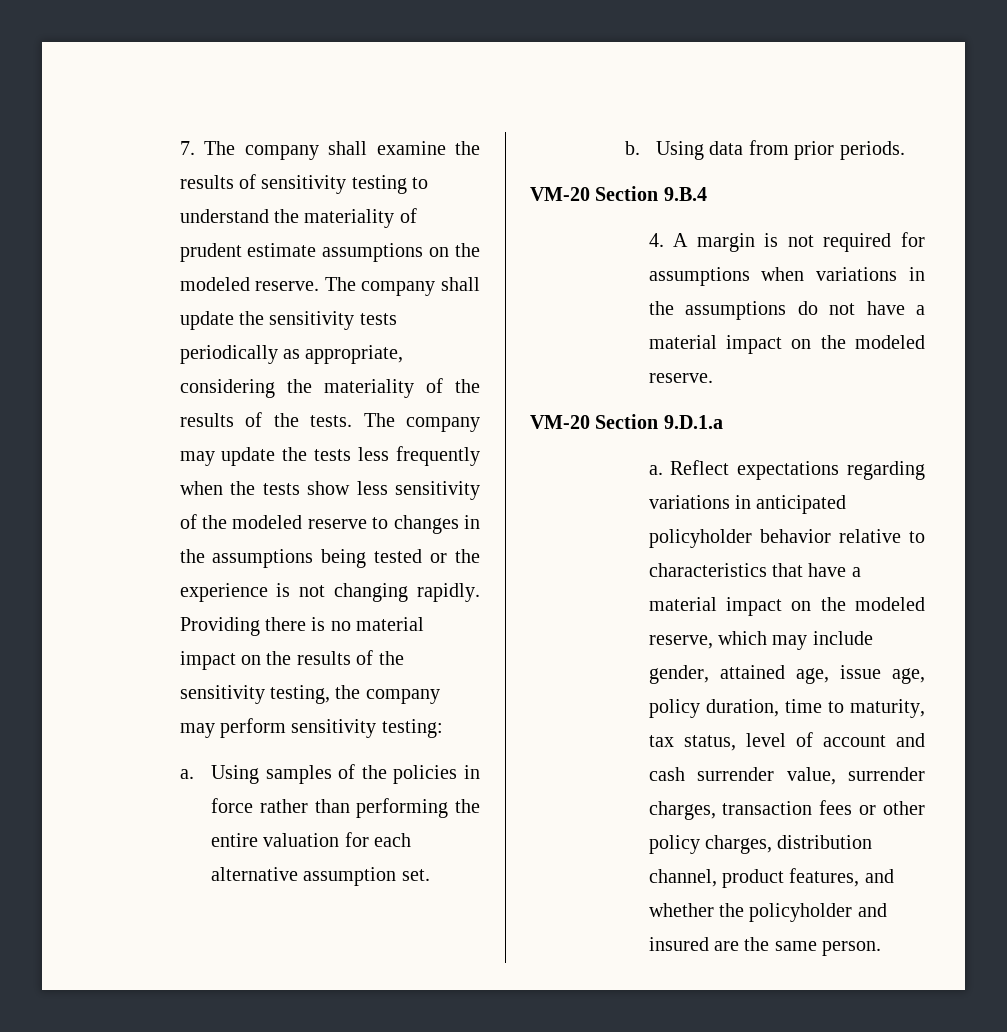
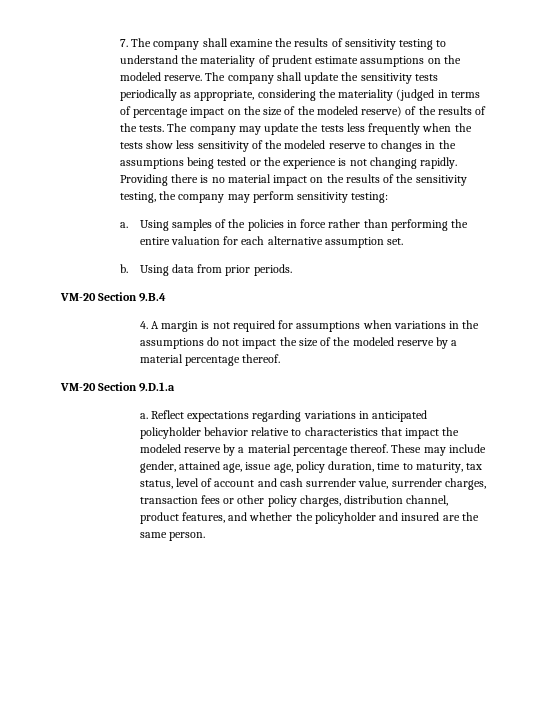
- The company shall update the sensitivity tests periodically as appropriate, considering the materiality of the results of the tests.
+ The company shall update the sensitivity tests periodically as appropriate, considering the materiality (judged in terms of percentage impact on the size of the modeled reserve) of the results of the tests.
- 4. A margin is not required for assumptions when variations in the assumptions do not have a material impact on the modeled reserve.
+ 4. A margin is not required for assumptions when variations in the assumptions do not impact the size of the modeled reserve by a material percentage thereof.
- Reflect expectations regarding variations in anticipated policyholder behavior relative to characteristics that have a material impact on the modeled reserve, which may include gender, attained age, issue age, policy duration, time to maturity, tax status, level of account and cash surrender value, surrender charges, transaction fees or other policy charges, distribution channel, product features, and whether the policyholder and insured are the same person.
+ Reflect expectations regarding variations in anticipated policyholder behavior relative to characteristics that impact the modeled reserve by a material percentage thereof. These may include gender, attained age, issue age, policy duration, time to maturity, tax status, level of account and cash surrender value, surrender charges, transaction fees or other policy charges, distribution channel, product features, and whether the policyholder and insured are the same person.

